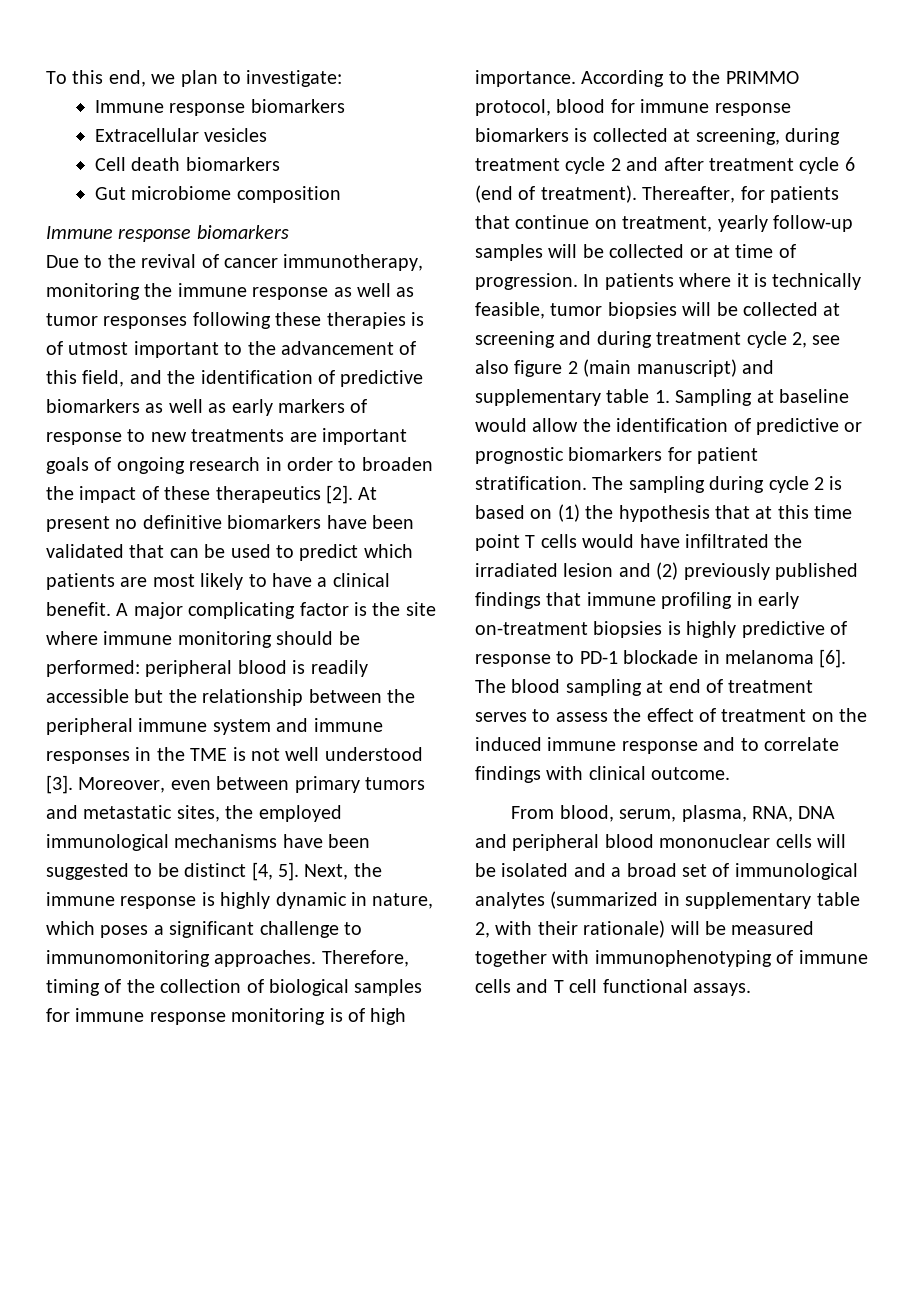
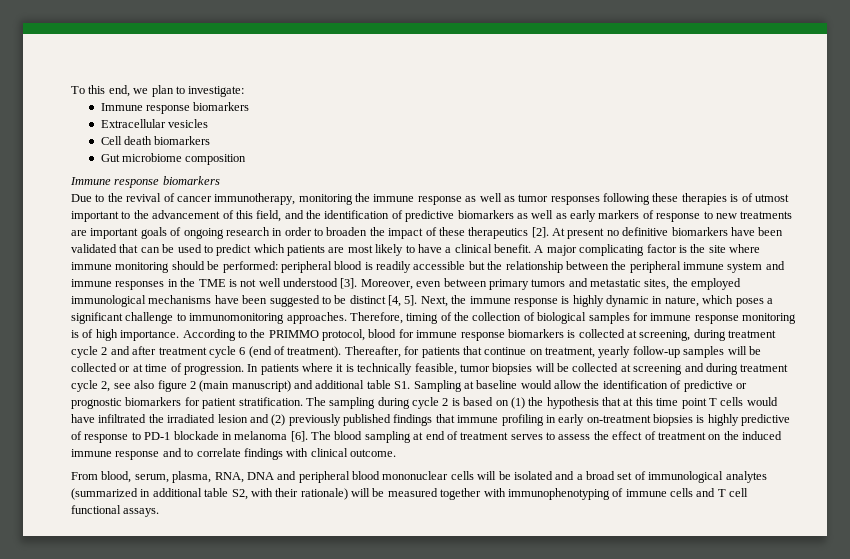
- In patients where it is technically feasible, tumor biopsies will be collected at screening and during treatment cycle 2, see also figure 2 (main manuscript) and supplementary table 1. Sampling at baseline would allow the identification of predictive or prognostic biomarkers for patient stratification.
+ In patients where it is technically feasible, tumor biopsies will be collected at screening and during treatment cycle 2, see also figure 2 (main manuscript) and additional table S1. Sampling at baseline would allow the identification of predictive or prognostic biomarkers for patient stratification.
- From blood, serum, plasma, RNA, DNA and peripheral blood mononuclear cells will be isolated and a broad set of immunological analytes (summarized in supplementary table 2, with their rationale) will be measured together with immunophenotyping of immune cells and T cell functional assays.
+ From blood, serum, plasma, RNA, DNA and peripheral blood mononuclear cells will be isolated and a broad set of immunological analytes (summarized in additional table S2, with their rationale) will be measured together with immunophenotyping of immune cells and T cell functional assays.

